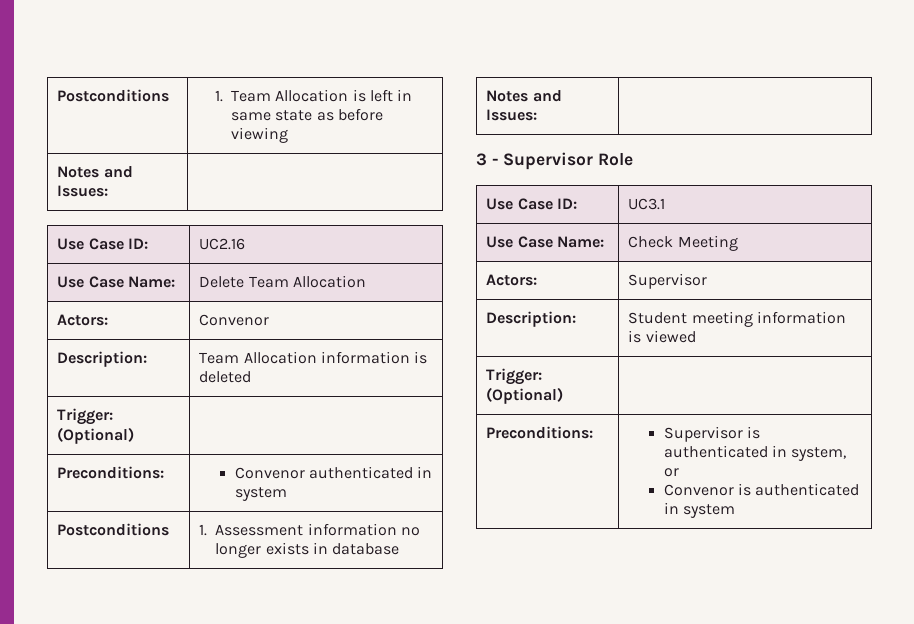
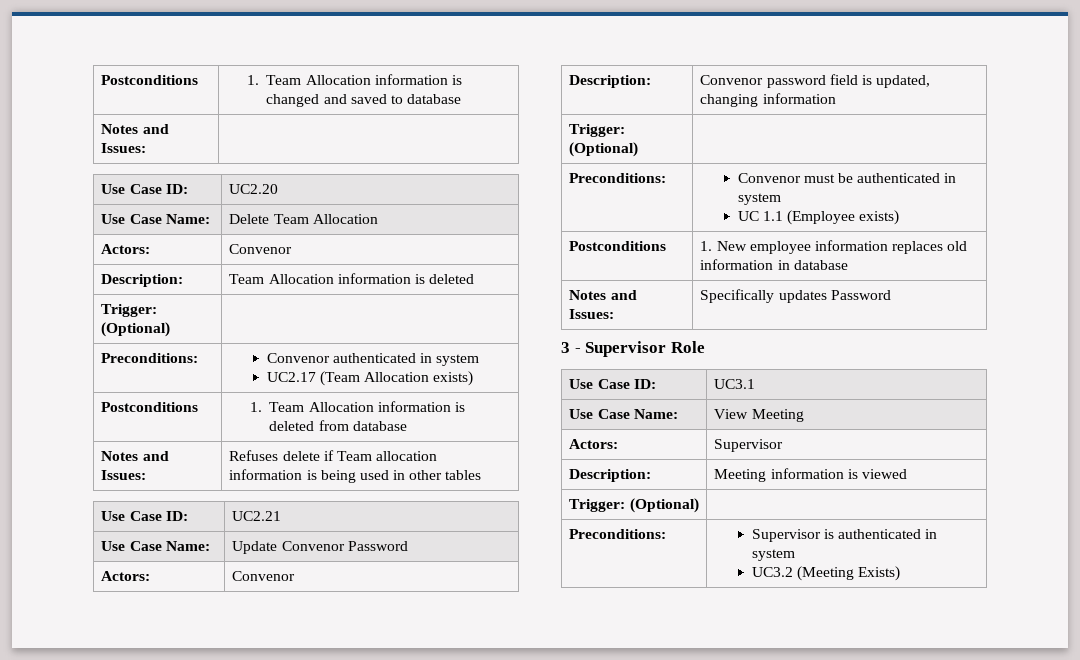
- Postconditions | 1. Team Allocation is left in same state as before viewing
+ Postconditions | 1. Team Allocation information is changed and saved to database
- Use Case ID: | UC2.16
+ Use Case ID: | UC2.20
  Preconditions: | Convenor authenticated in system
- Postconditions | 1. Assessment information no longer exists in database
- Notes and Issues: |
+ UC2.17 (Team Allocation exists)
+ Postconditions | 1. Team Allocation information is deleted from database
+ Notes and Issues: | Refuses delete if Team allocation information is being used in other tables
+ Use Case ID: | UC2.21
+ Use Case Name: | Update Convenor Password
+ Actors: | Convenor
+ Description: | Convenor password field is updated, changing information
+ Trigger: (Optional) |
+ Preconditions: | Convenor must be authenticated in system
+ UC 1.1 (Employee exists)
+ Postconditions | 1. New employee information replaces old information in database
+ Notes and Issues: | Specifically updates Password
- Use Case Name: | Check Meeting
+ Use Case Name: | View Meeting
- Description: | Student meeting information is viewed
+ Description: | Meeting information is viewed
- Preconditions: | Supervisor is authenticated in system, or
- Convenor is authenticated in system
+ Preconditions: | Supervisor is authenticated in system
+ UC3.2 (Meeting Exists)

